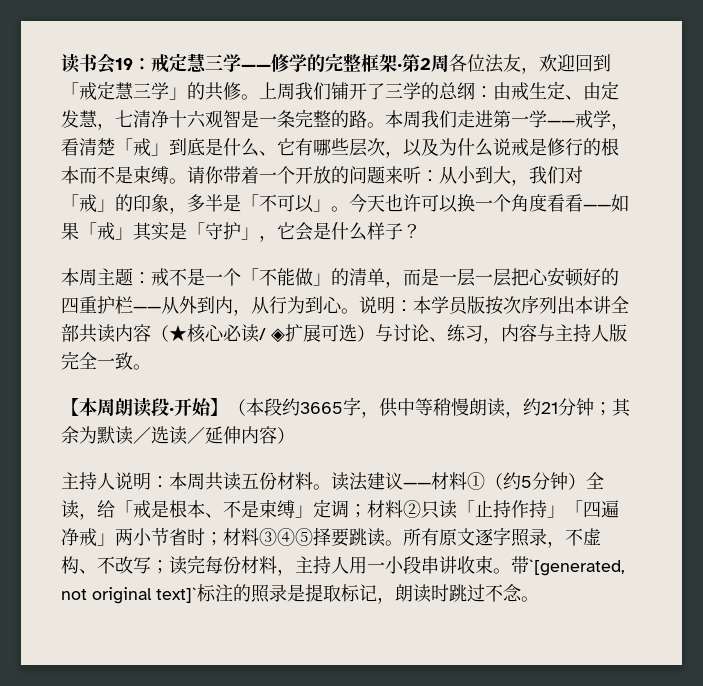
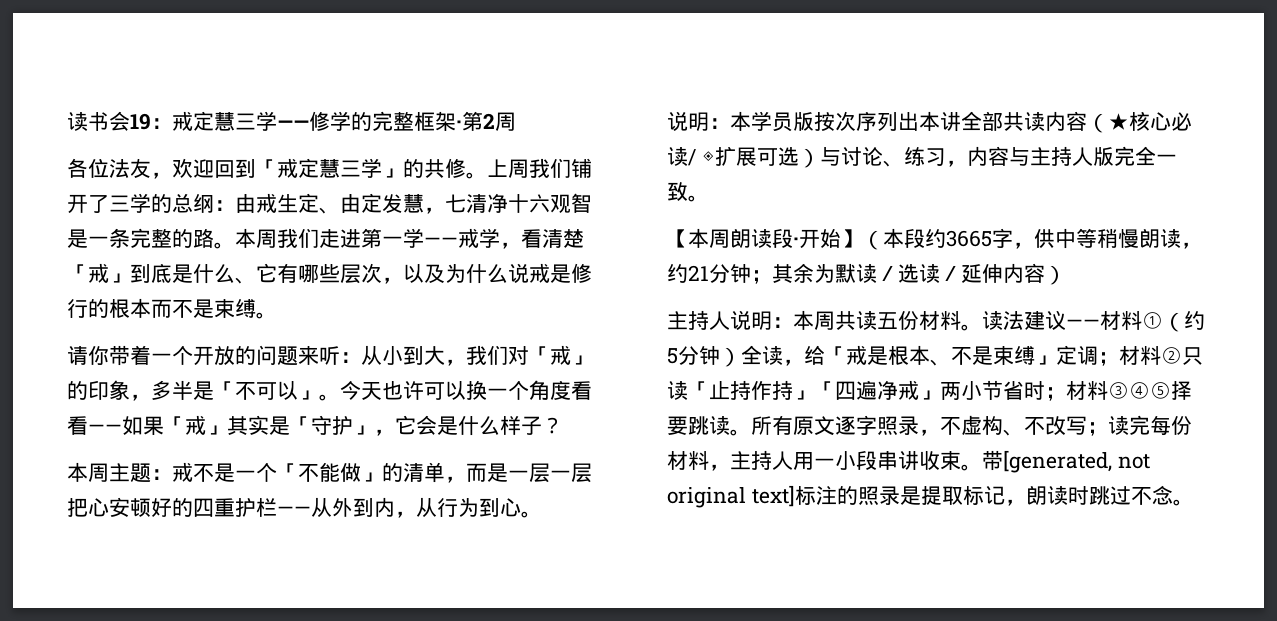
- 读书会19：戒定慧三学——修学的完整框架·第2周各位法友，欢迎回到「戒定慧三学」的共修。
+ 读书会19：戒定慧三学——修学的完整框架·第2周
+ 各位法友，欢迎回到「戒定慧三学」的共修。
- 本周我们走进第一学——戒学，看清楚「戒」到底是什么、它有哪些层次，以及为什么说戒是修行的根本而不是束缚。请你带着一个开放的问题来听：从小到大，我们对「戒」的印象，多半是「不可以」。
+ 本周我们走进第一学——戒学，看清楚「戒」到底是什么、它有哪些层次，以及为什么说戒是修行的根本而不是束缚。
+ 请你带着一个开放的问题来听：从小到大，我们对「戒」的印象，多半是「不可以」。
- 本周主题：戒不是一个「不能做」的清单，而是一层一层把心安顿好的四重护栏——从外到内，从行为到心。说明：本学员版按次序列出本讲全部共读内容（★核心必读/ ◈扩展可选）与讨论、练习，内容与主持人版完全一致。
+ 本周主题：戒不是一个「不能做」的清单，而是一层一层把心安顿好的四重护栏——从外到内，从行为到心。
+ 说明：本学员版按次序列出本讲全部共读内容（★核心必读/ ◈扩展可选）与讨论、练习，内容与主持人版完全一致。
- 带`[generated, not original text]`标注的照录是提取标记，朗读时跳过不念。
+ 带[generated, not original text]标注的照录是提取标记，朗读时跳过不念。

